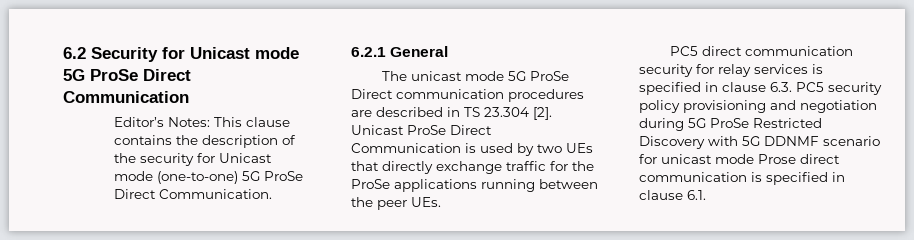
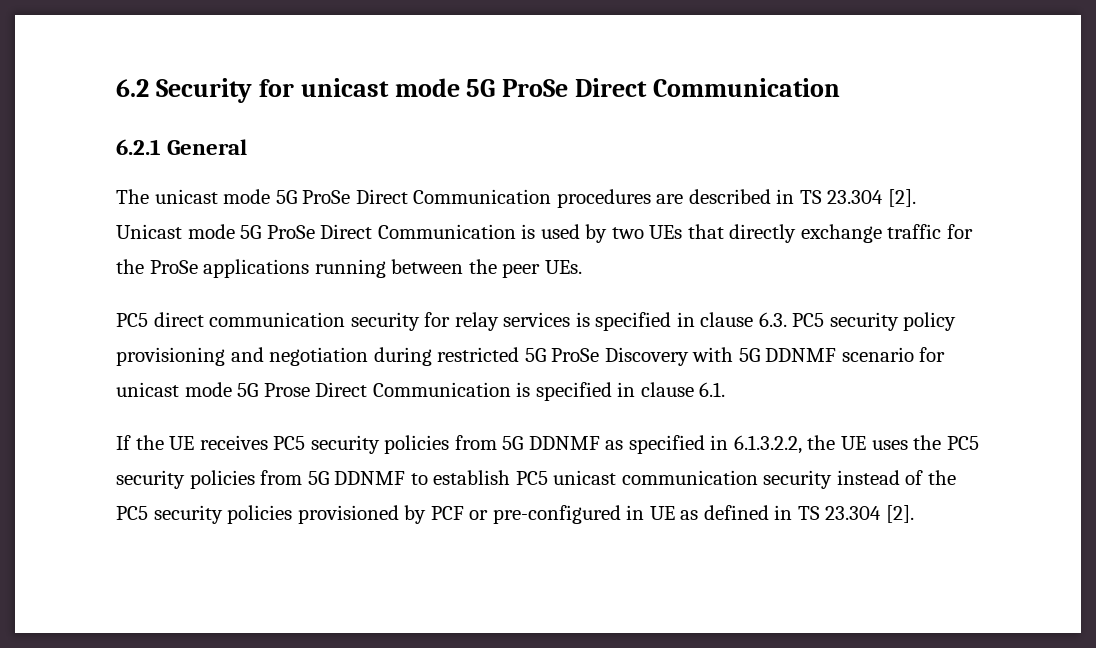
- 6.2 Security for Unicast mode 5G ProSe Direct Communication
- Editor’s Notes: This clause contains the description of the security for Unicast mode (one-to-one) 5G ProSe Direct Communication.
+ 6.2 Security for unicast mode 5G ProSe Direct Communication
- The unicast mode 5G ProSe Direct communication procedures are described in TS 23.304 [2].
+ The unicast mode 5G ProSe Direct Communication procedures are described in TS 23.304 [2].
- Unicast ProSe Direct Communication is used by two UEs that directly exchange traffic for the ProSe applications running between the peer UEs.
+ Unicast mode 5G ProSe Direct Communication is used by two UEs that directly exchange traffic for the ProSe applications running between the peer UEs.
- PC5 direct communication security for relay services is specified in clause 6.3. PC5 security policy provisioning and negotiation during 5G ProSe Restricted Discovery with 5G DDNMF scenario for unicast mode Prose direct communication is specified in clause 6.1.
+ PC5 direct communication security for relay services is specified in clause 6.3. PC5 security policy provisioning and negotiation during restricted 5G ProSe Discovery with 5G DDNMF scenario for unicast mode 5G Prose Direct Communication is specified in clause 6.1.
+ If the UE receives PC5 security policies from 5G DDNMF as specified in 6.1.3.2.2, the UE uses the PC5 security policies from 5G DDNMF to establish PC5 unicast communication security instead of the PC5 security policies provisioned by PCF or pre-configured in UE as defined in TS 23.304 [2].

